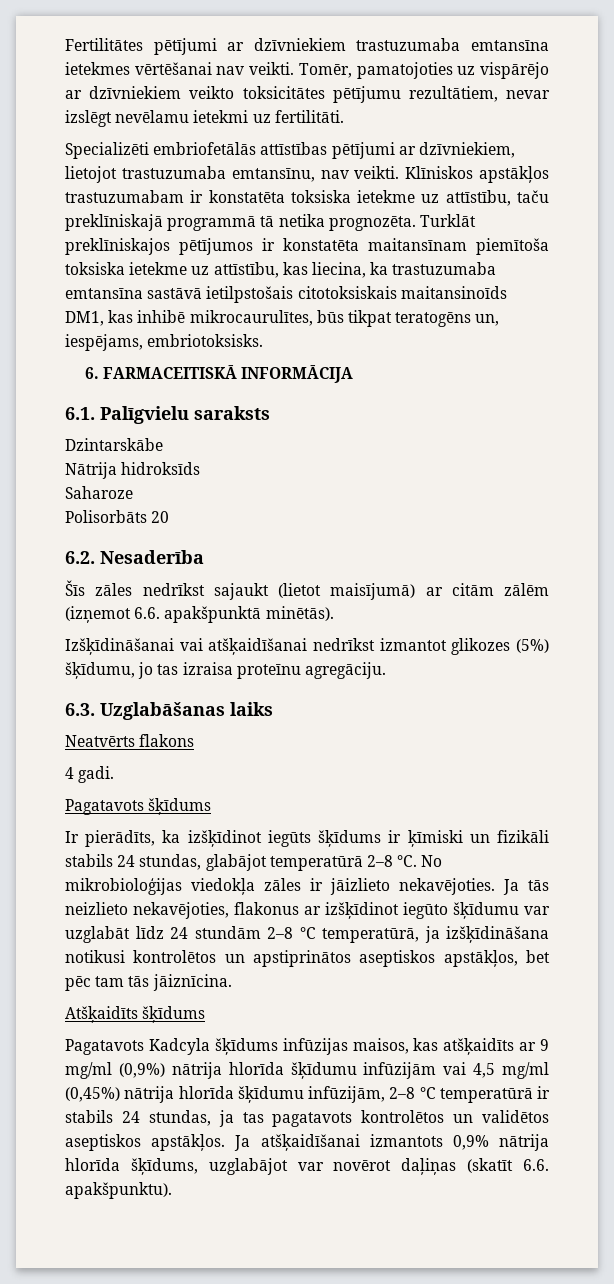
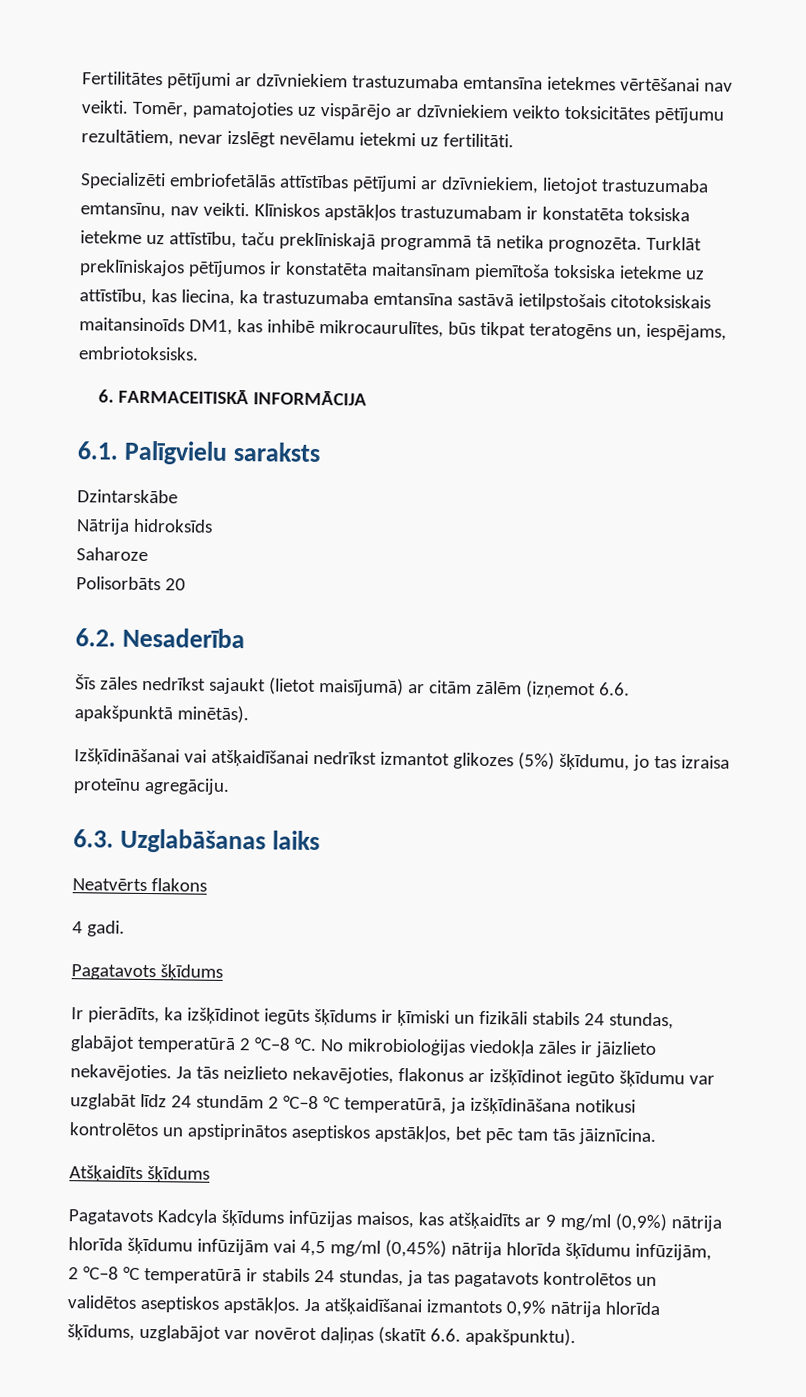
- Ir pierādīts, ka izšķīdinot iegūts šķīdums ir ķīmiski un fizikāli stabils 24 stundas, glabājot temperatūrā 2–8 °C.
+ Ir pierādīts, ka izšķīdinot iegūts šķīdums ir ķīmiski un fizikāli stabils 24 stundas, glabājot temperatūrā 2 °C–8 °C.
- Ja tās neizlieto nekavējoties, flakonus ar izšķīdinot iegūto šķīdumu var uzglabāt līdz 24 stundām 2–8 °C temperatūrā, ja izšķīdināšana notikusi kontrolētos un apstiprinātos aseptiskos apstākļos, bet pēc tam tās jāiznīcina.
+ Ja tās neizlieto nekavējoties, flakonus ar izšķīdinot iegūto šķīdumu var uzglabāt līdz 24 stundām 2 °C–8 °C temperatūrā, ja izšķīdināšana notikusi kontrolētos un apstiprinātos aseptiskos apstākļos, bet pēc tam tās jāiznīcina.
- Pagatavots Kadcyla šķīdums infūzijas maisos, kas atšķaidīts ar 9 mg/ml (0,9%) nātrija hlorīda šķīdumu infūzijām vai 4,5 mg/ml (0,45%) nātrija hlorīda šķīdumu infūzijām, 2–8 °C temperatūrā ir stabils 24 stundas, ja tas pagatavots kontrolētos un validētos aseptiskos apstākļos.
+ Pagatavots Kadcyla šķīdums infūzijas maisos, kas atšķaidīts ar 9 mg/ml (0,9%) nātrija hlorīda šķīdumu infūzijām vai 4,5 mg/ml (0,45%) nātrija hlorīda šķīdumu infūzijām, 2 °C–8 °C temperatūrā ir stabils 24 stundas, ja tas pagatavots kontrolētos un validētos aseptiskos apstākļos.

